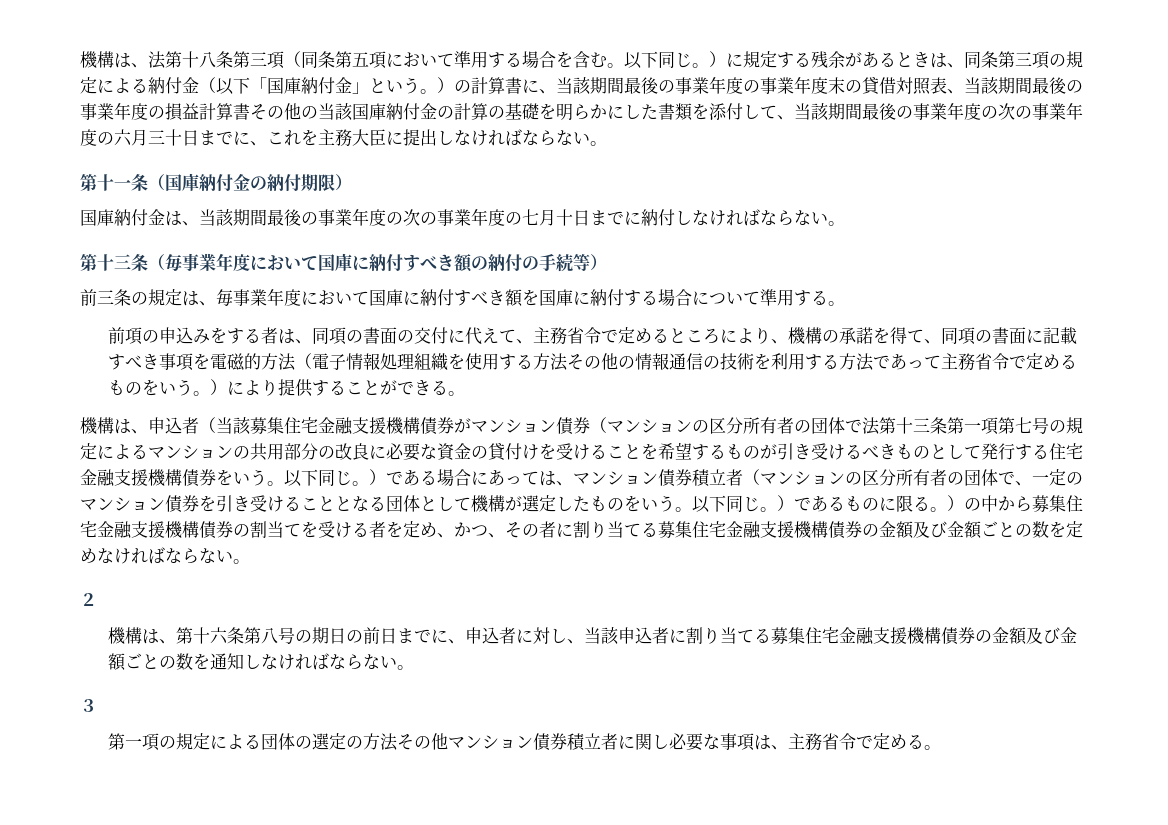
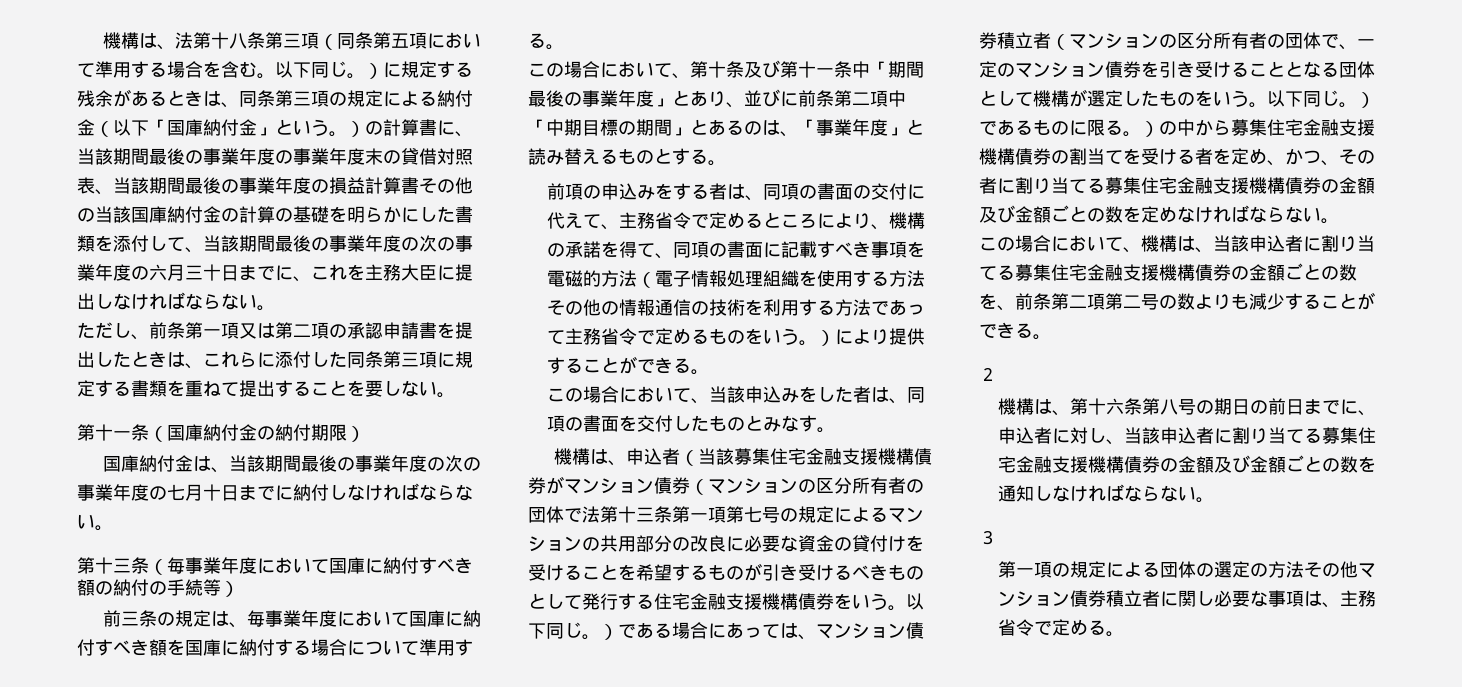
+ ただし、前条第一項又は第二項の承認申請書を提出したときは、これらに添付した同条第三項に規定する書類を重ねて提出することを要しない。
+ この場合において、第十条及び第十一条中「期間最後の事業年度」とあり、並びに前条第二項中「中期目標の期間」とあるのは、「事業年度」と読み替えるものとする。
+ この場合において、当該申込みをした者は、同項の書面を交付したものとみなす。
+ この場合において、機構は、当該申込者に割り当てる募集住宅金融支援機構債券の金額ごとの数を、前条第二項第二号の数よりも減少することができる。

